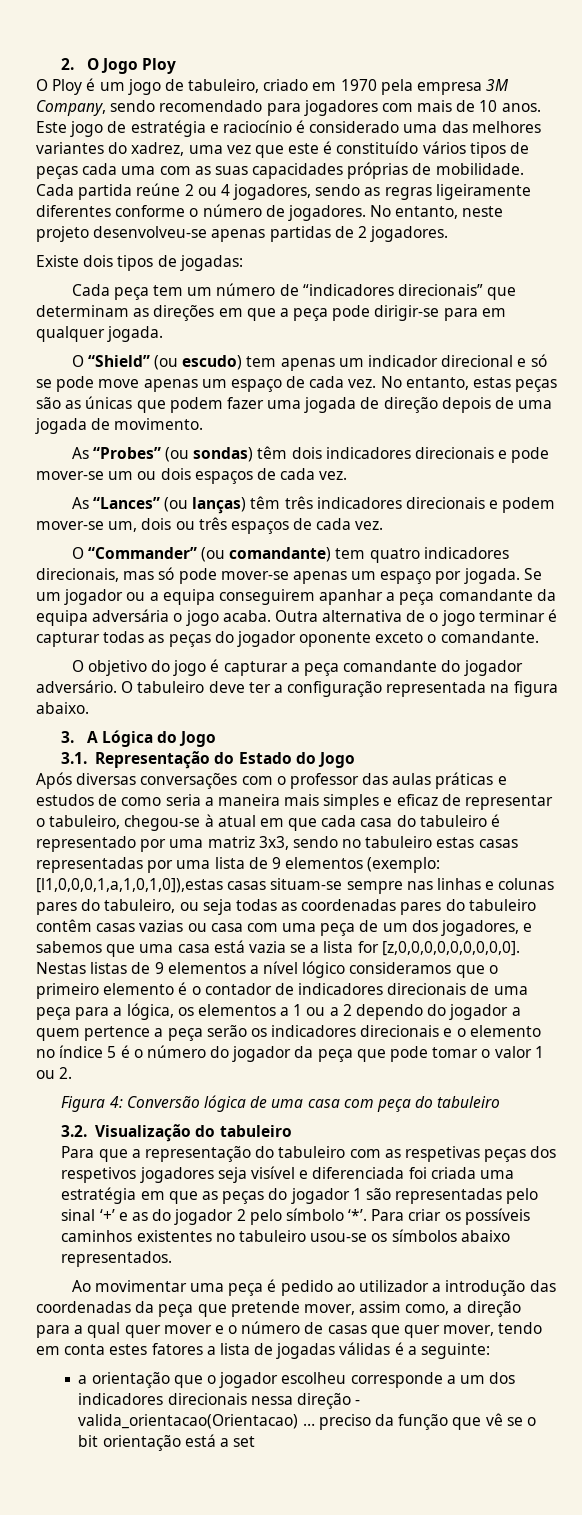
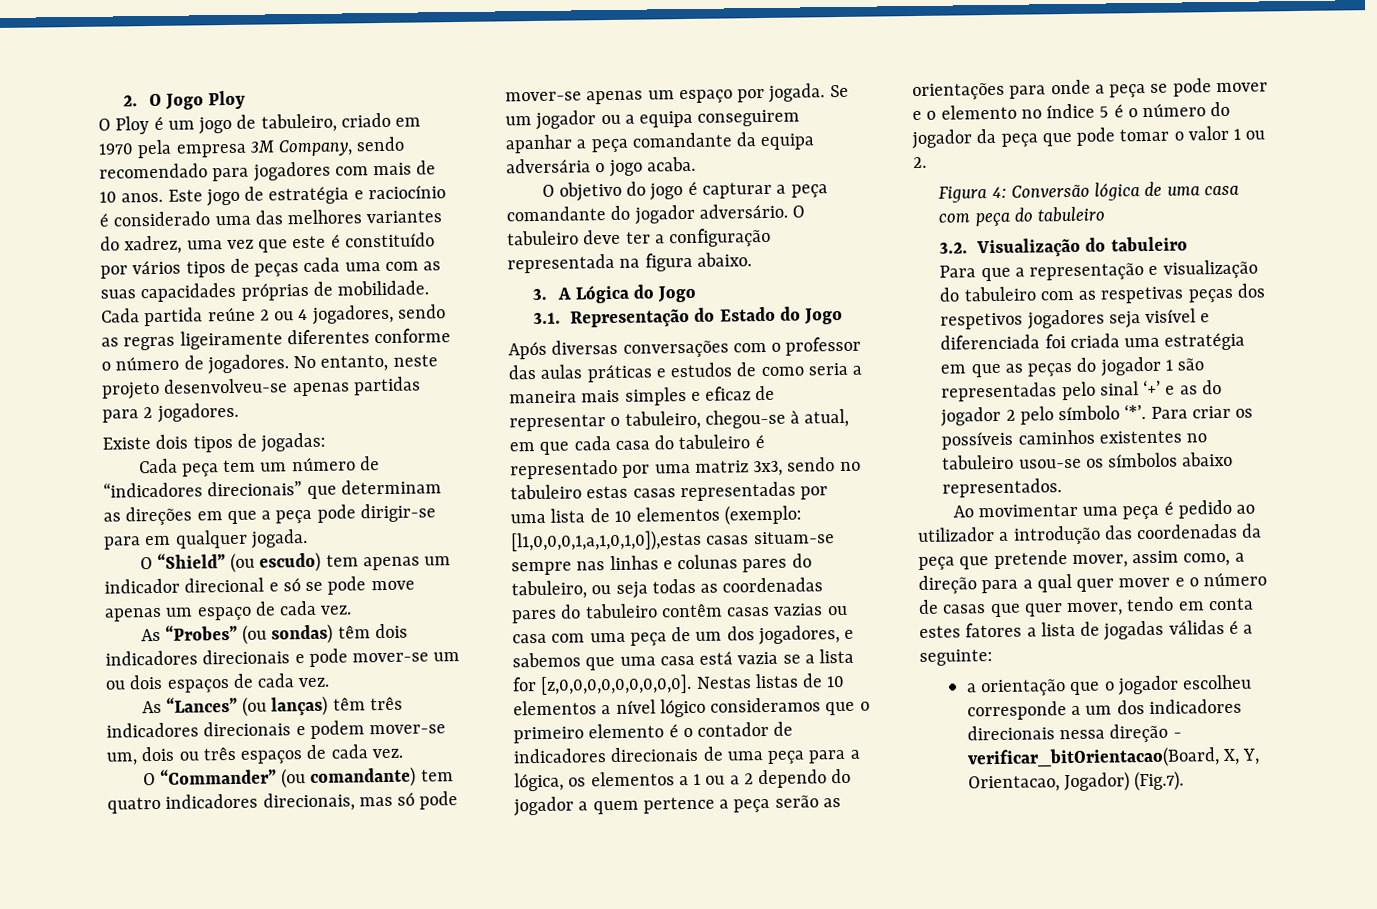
- Este jogo de estratégia e raciocínio é considerado uma das melhores variantes do xadrez, uma vez que este é constituído vários tipos de peças cada uma com as suas capacidades próprias de mobilidade.
+ Este jogo de estratégia e raciocínio é considerado uma das melhores variantes do xadrez, uma vez que este é constituído por vários tipos de peças cada uma com as suas capacidades próprias de mobilidade.
- No entanto, neste projeto desenvolveu-se apenas partidas de 2 jogadores.
+ No entanto, neste projeto desenvolveu-se apenas partidas para 2 jogadores.
- No entanto, estas peças são as únicas que podem fazer uma jogada de direção depois de uma jogada de movimento.
- Outra alternativa de o jogo terminar é capturar todas as peças do jogador oponente exceto o comandante.
- Após diversas conversações com o professor das aulas práticas e estudos de como seria a maneira mais simples e eficaz de representar o tabuleiro, chegou-se à atual em que cada casa do tabuleiro é representado por uma matriz 3x3, sendo no tabuleiro estas casas representadas por uma lista de 9 elementos (exemplo:
+ Após diversas conversações com o professor das aulas práticas e estudos de como seria a maneira mais simples e eficaz de representar o tabuleiro, chegou-se à atual, em que cada casa do tabuleiro é representado por uma matriz 3x3, sendo no tabuleiro estas casas representadas por uma lista de 10 elementos (exemplo:
- Nestas listas de 9 elementos a nível lógico consideramos que o primeiro elemento é o contador de indicadores direcionais de uma peça para a lógica, os elementos a 1 ou a 2 dependo do jogador a quem pertence a peça serão os indicadores direcionais e o elemento no índice 5 é o número do jogador da peça que pode tomar o valor 1 ou 2.
+ Nestas listas de 10 elementos a nível lógico consideramos que o primeiro elemento é o contador de indicadores direcionais de uma peça para a lógica, os elementos a 1 ou a 2 dependo do jogador a quem pertence a peça serão as orientações para onde a peça se pode mover e o elemento no índice 5 é o número do jogador da peça que pode tomar o valor 1 ou 2.
- Para que a representação do tabuleiro com as respetivas peças dos respetivos jogadores seja visível e diferenciada foi criada uma estratégia em que as peças do jogador 1 são representadas pelo sinal ‘+’ e as do jogador 2 pelo símbolo ‘*’.
+ Para que a representação e visualização do tabuleiro com as respetivas peças dos respetivos jogadores seja visível e diferenciada foi criada uma estratégia em que as peças do jogador 1 são representadas pelo sinal ‘+’ e as do jogador 2 pelo símbolo ‘*’.
- a orientação que o jogador escolheu corresponde a um dos indicadores direcionais nessa direção - valida_orientacao(Orientacao) … preciso da função que vê se o bit orientação está a set
+ a orientação que o jogador escolheu corresponde a um dos indicadores direcionais nessa direção - verificar_bitOrientacao(Board, X, Y, Orientacao, Jogador) (Fig.7).

